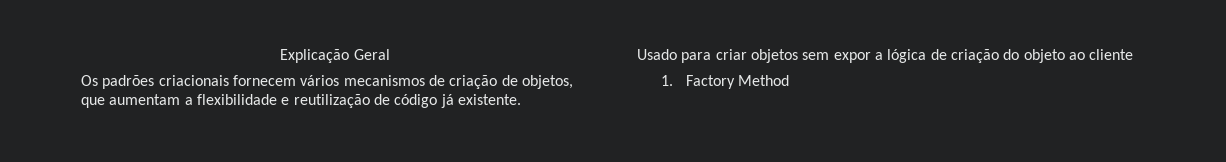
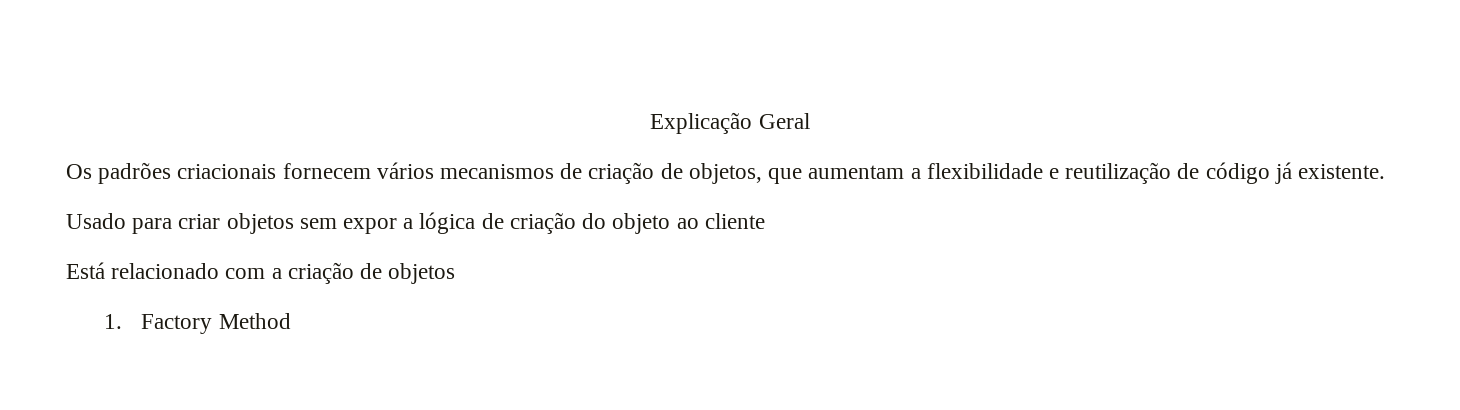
+ Está relacionado com a criação de objetos

